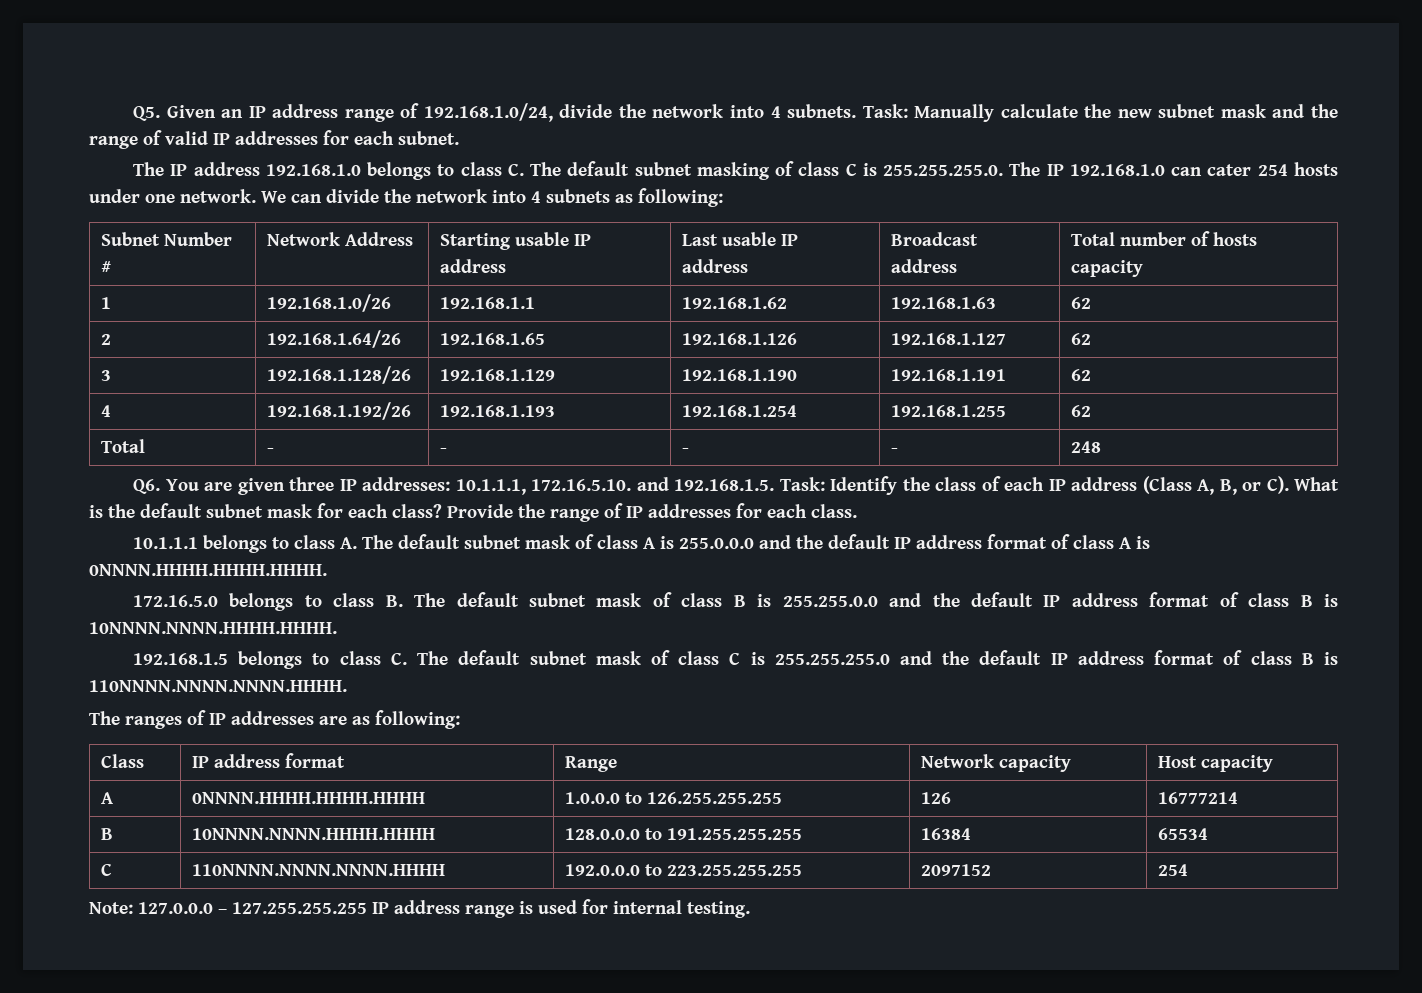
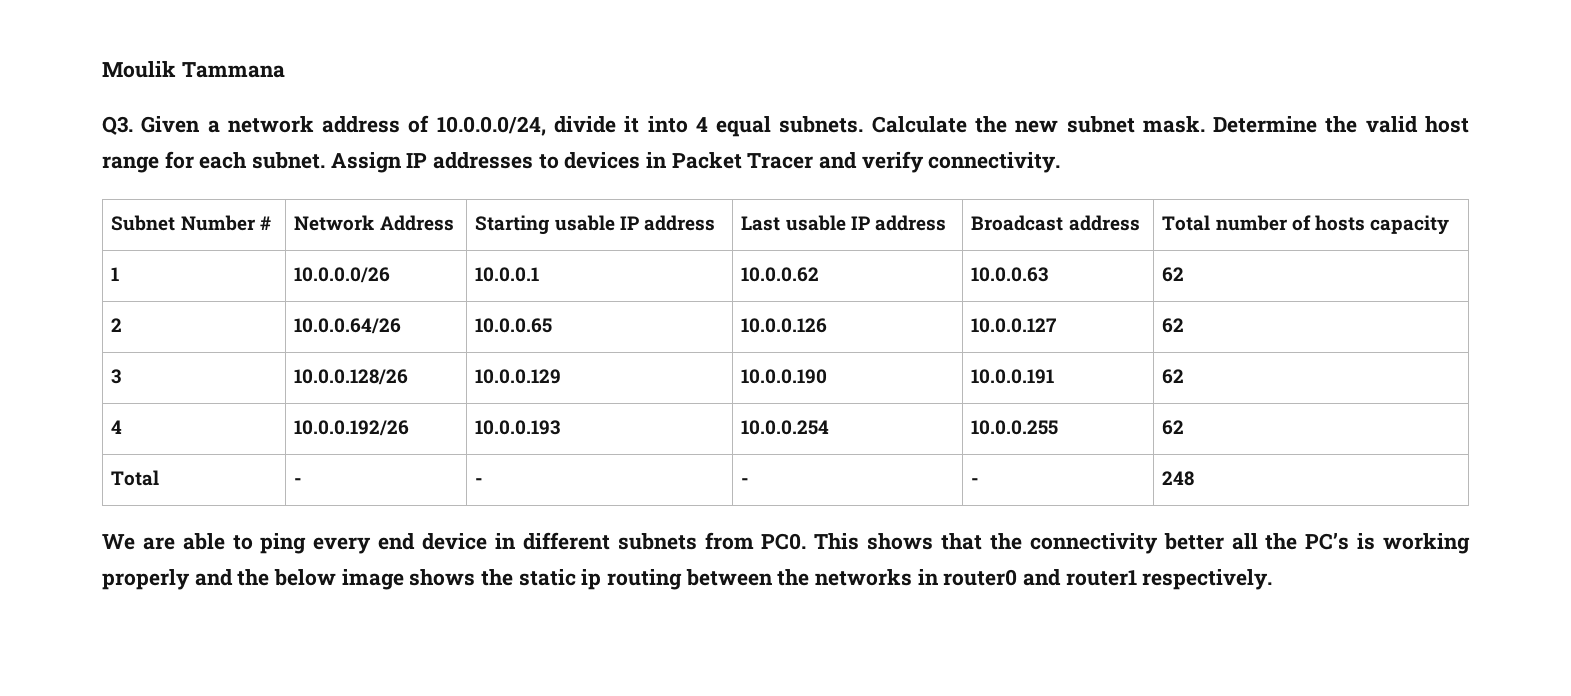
- Q5. Given an IP address range of 192.168.1.0/24, divide the network into 4 subnets. Task: Manually calculate the new subnet mask and the range of valid IP addresses for each subnet.
- The IP address 192.168.1.0 belongs to class C. The default subnet masking of class C is 255.255.255.0. The IP 192.168.1.0 can cater 254 hosts under one network. We can divide the network into 4 subnets as following:
+ Moulik Tammana
+ Q3. Given a network address of 10.0.0.0/24, divide it into 4 equal subnets. Calculate the new subnet mask. Determine the valid host range for each subnet. Assign IP addresses to devices in Packet Tracer and verify connectivity.
- 1 | 192.168.1.0/26 | 192.168.1.1 | 192.168.1.62 | 192.168.1.63 | 62
- 2 | 192.168.1.64/26 | 192.168.1.65 | 192.168.1.126 | 192.168.1.127 | 62
- 3 | 192.168.1.128/26 | 192.168.1.129 | 192.168.1.190 | 192.168.1.191 | 62
- 4 | 192.168.1.192/26 | 192.168.1.193 | 192.168.1.254 | 192.168.1.255 | 62
+ 1 | 10.0.0.0/26 | 10.0.0.1 | 10.0.0.62 | 10.0.0.63 | 62
+ 2 | 10.0.0.64/26 | 10.0.0.65 | 10.0.0.126 | 10.0.0.127 | 62
+ 3 | 10.0.0.128/26 | 10.0.0.129 | 10.0.0.190 | 10.0.0.191 | 62
+ 4 | 10.0.0.192/26 | 10.0.0.193 | 10.0.0.254 | 10.0.0.255 | 62
- Q6. You are given three IP addresses: 10.1.1.1, 172.16.5.10. and 192.168.1.5. Task: Identify the class of each IP address (Class A, B, or C). What is the default subnet mask for each class? Provide the range of IP addresses for each class.
- 10.1.1.1 belongs to class A. The default subnet mask of class A is 255.0.0.0 and the default IP address format of class A is 0NNNN.HHHH.HHHH.HHHH.
- 172.16.5.0 belongs to class B. The default subnet mask of class B is 255.255.0.0 and the default IP address format of class B is 10NNNN.NNNN.HHHH.HHHH.
- 192.168.1.5 belongs to class C. The default subnet mask of class C is 255.255.255.0 and the default IP address format of class B is 110NNNN.NNNN.NNNN.HHHH.
- The ranges of IP addresses are as following:
- Class | IP address format | Range | Network capacity | Host capacity
- A | 0NNNN.HHHH.HHHH.HHHH | 1.0.0.0 to 126.255.255.255 | 126 | 16777214
- B | 10NNNN.NNNN.HHHH.HHHH | 128.0.0.0 to 191.255.255.255 | 16384 | 65534
- C | 110NNNN.NNNN.NNNN.HHHH | 192.0.0.0 to 223.255.255.255 | 2097152 | 254
- Note: 127.0.0.0 – 127.255.255.255 IP address range is used for internal testing.
+ We are able to ping every end device in different subnets from PC0. This shows that the connectivity better all the PC’s is working properly and the below image shows the static ip routing between the networks in router0 and router1 respectively.

